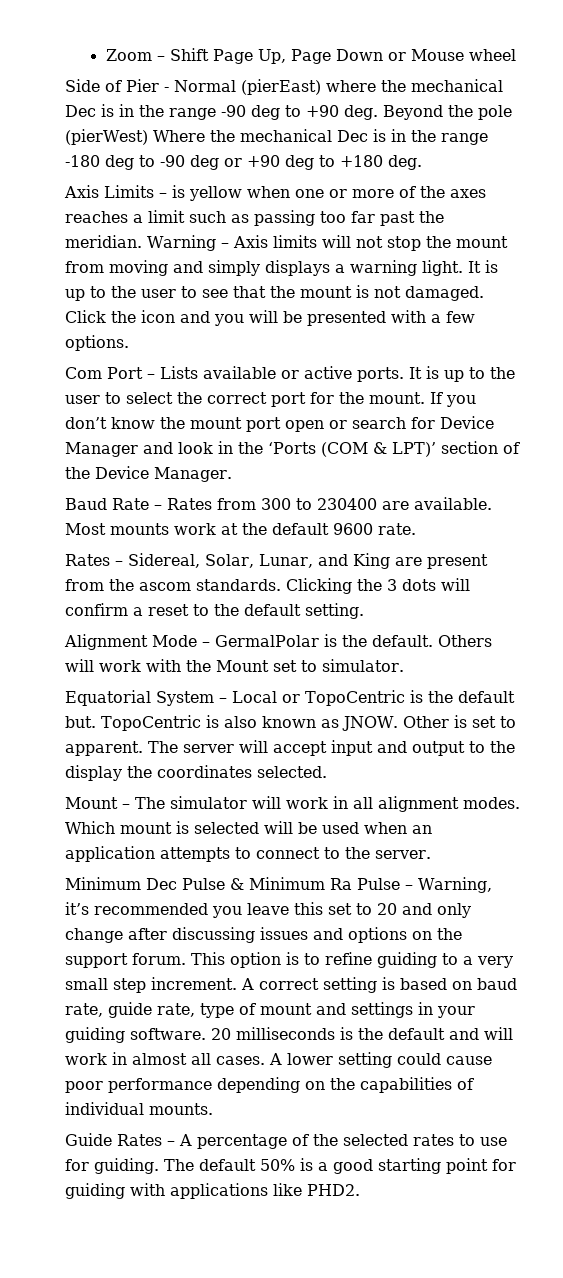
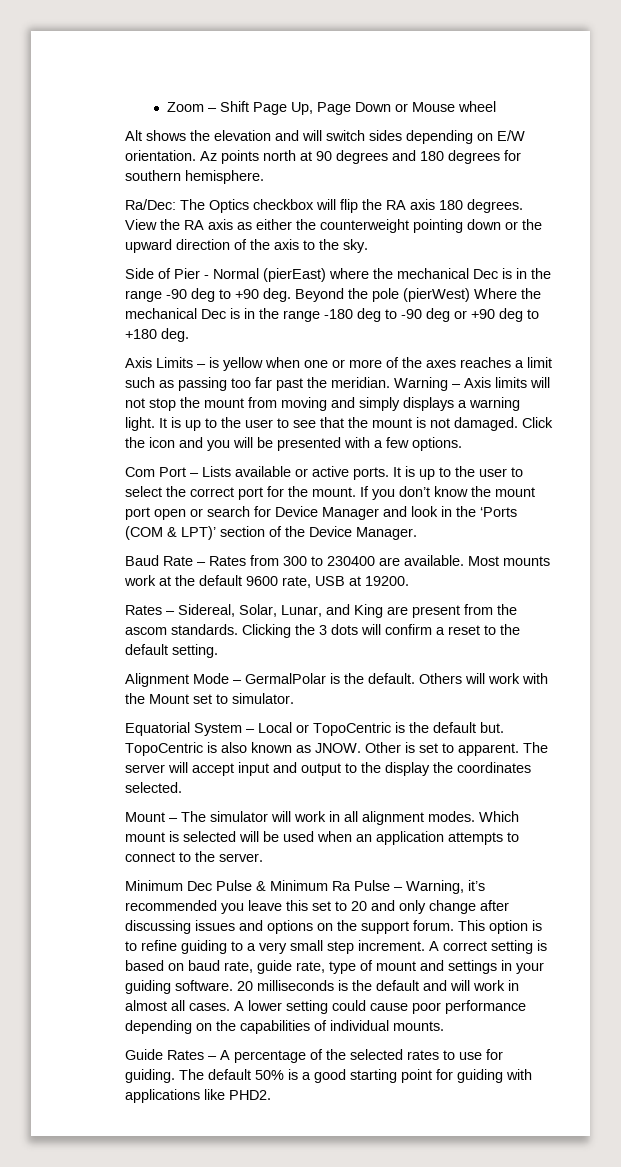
+ Alt shows the elevation and will switch sides depending on E/W orientation. Az points north at 90 degrees and 180 degrees for southern hemisphere.
+ Ra/Dec: The Optics checkbox will flip the RA axis 180 degrees. View the RA axis as either the counterweight pointing down or the upward direction of the axis to the sky.
- Most mounts work at the default 9600 rate.
+ Most mounts work at the default 9600 rate, USB at 19200.

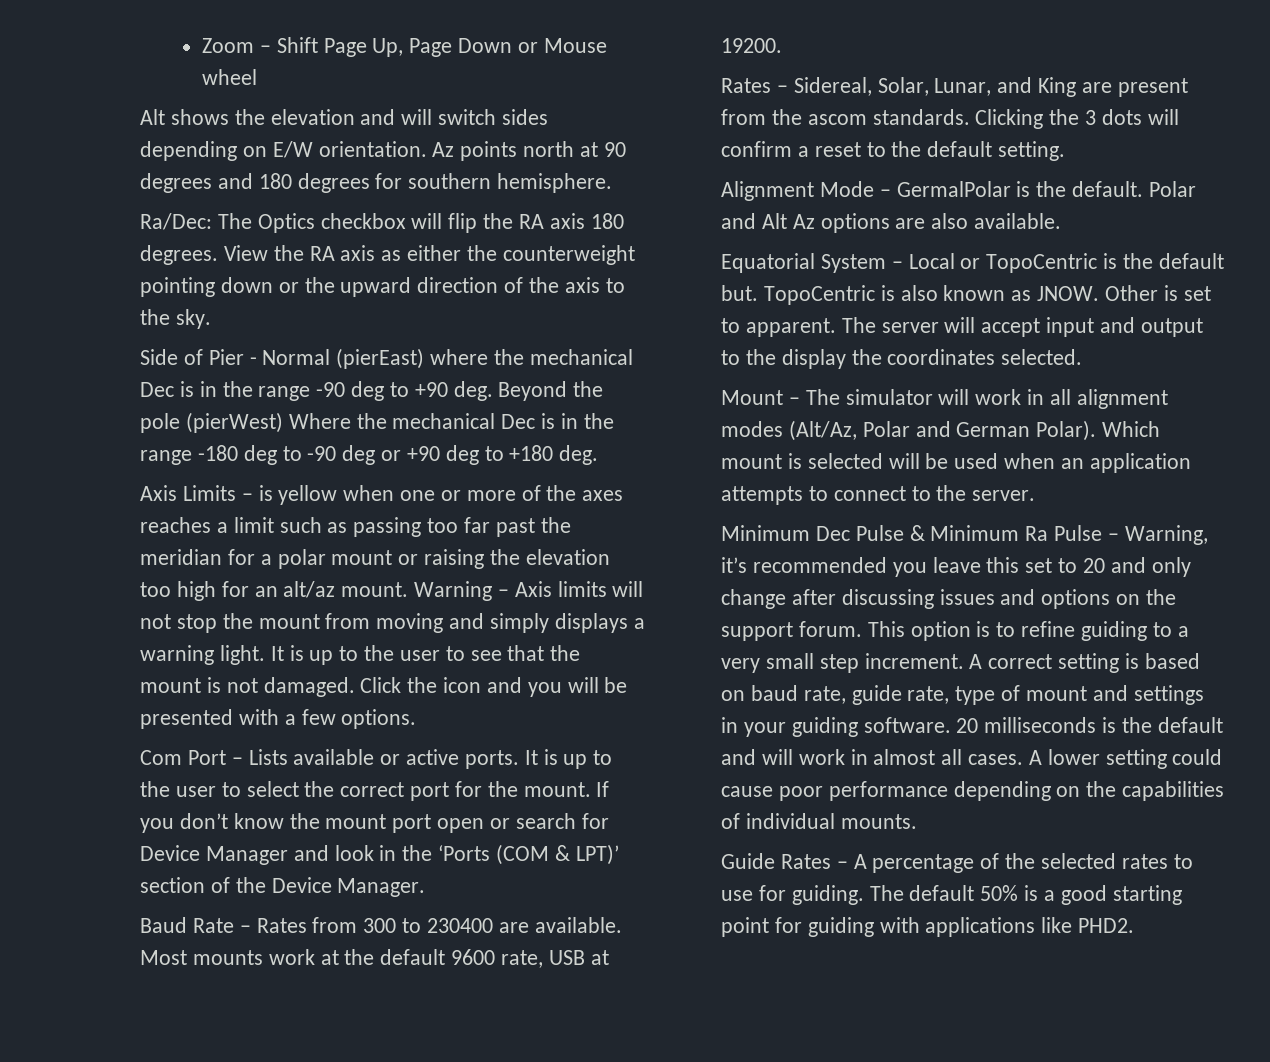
- Axis Limits – is yellow when one or more of the axes reaches a limit such as passing too far past the meridian.
+ Axis Limits – is yellow when one or more of the axes reaches a limit such as passing too far past the meridian for a polar mount or raising the elevation too high for an alt/az mount.
- Others will work with the Mount set to simulator.
+ Polar and Alt Az options are also available.
- Mount – The simulator will work in all alignment modes.
+ Mount – The simulator will work in all alignment modes (Alt/Az, Polar and German Polar).

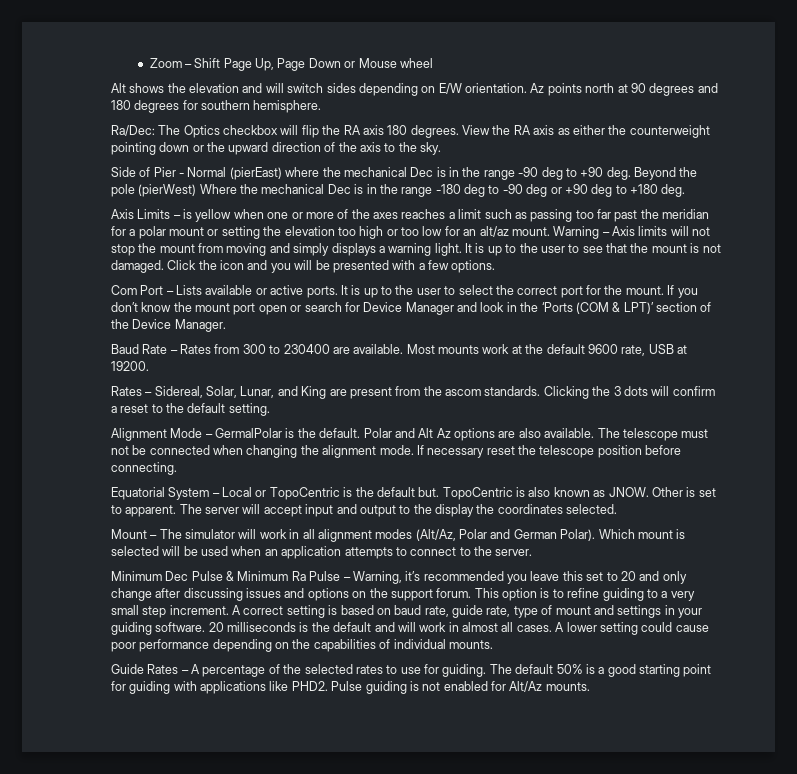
- Axis Limits – is yellow when one or more of the axes reaches a limit such as passing too far past the meridian for a polar mount or raising the elevation too high for an alt/az mount.
+ Axis Limits – is yellow when one or more of the axes reaches a limit such as passing too far past the meridian for a polar mount or setting the elevation too high or too low for an alt/az mount.
+ The telescope must not be connected when changing the alignment mode. If necessary reset the telescope position before connecting.
+ Pulse guiding is not enabled for Alt/Az mounts.

